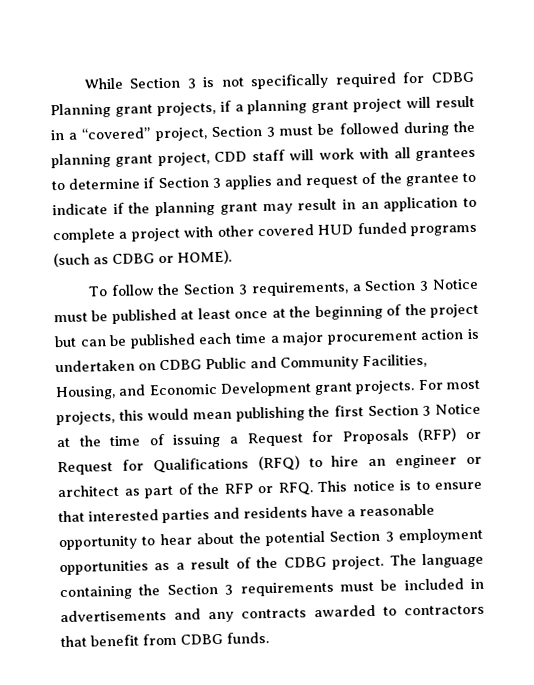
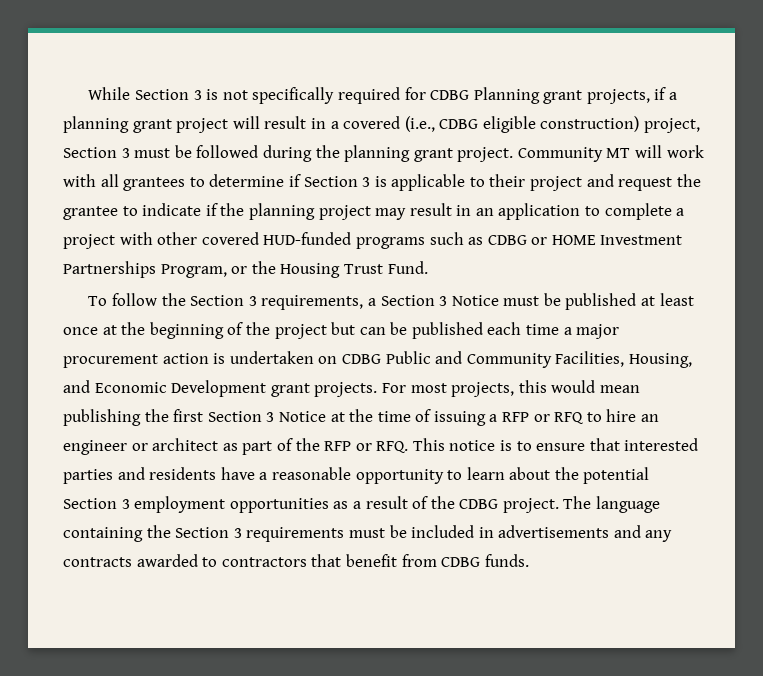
- While Section 3 is not specifically required for CDBG Planning grant projects, if a planning grant project will result in a “covered” project, Section 3 must be followed during the planning grant project, CDD staff will work with all grantees to determine if Section 3 applies and request of the grantee to indicate if the planning grant may result in an application to complete a project with other covered HUD funded programs (such as CDBG or HOME).
+ While Section 3 is not specifically required for CDBG Planning grant projects, if a planning grant project will result in a covered (i.e., CDBG eligible construction) project, Section 3 must be followed during the planning grant project. Community MT will work with all grantees to determine if Section 3 is applicable to their project and request the grantee to indicate if the planning project may result in an application to complete a project with other covered HUD-funded programs such as CDBG or HOME Investment Partnerships Program, or the Housing Trust Fund.
- For most projects, this would mean publishing the first Section 3 Notice at the time of issuing a Request for Proposals (RFP) or Request for Qualifications (RFQ) to hire an engineer or architect as part of the RFP or RFQ. This notice is to ensure that interested parties and residents have a reasonable opportunity to hear about the potential Section 3 employment opportunities as a result of the CDBG project.
+ For most projects, this would mean publishing the first Section 3 Notice at the time of issuing a RFP or RFQ to hire an engineer or architect as part of the RFP or RFQ. This notice is to ensure that interested parties and residents have a reasonable opportunity to learn about the potential Section 3 employment opportunities as a result of the CDBG project.

